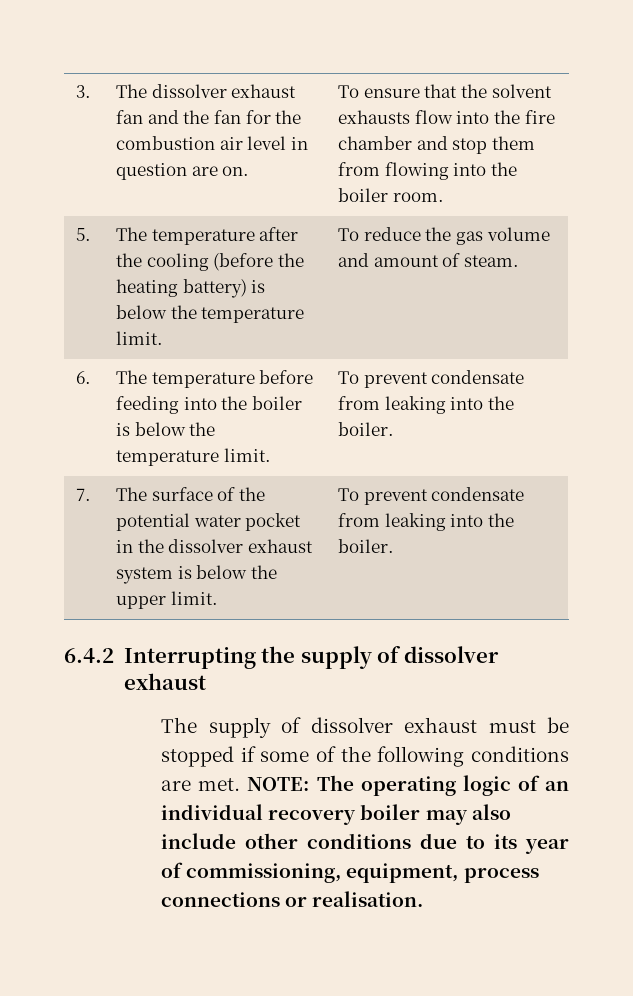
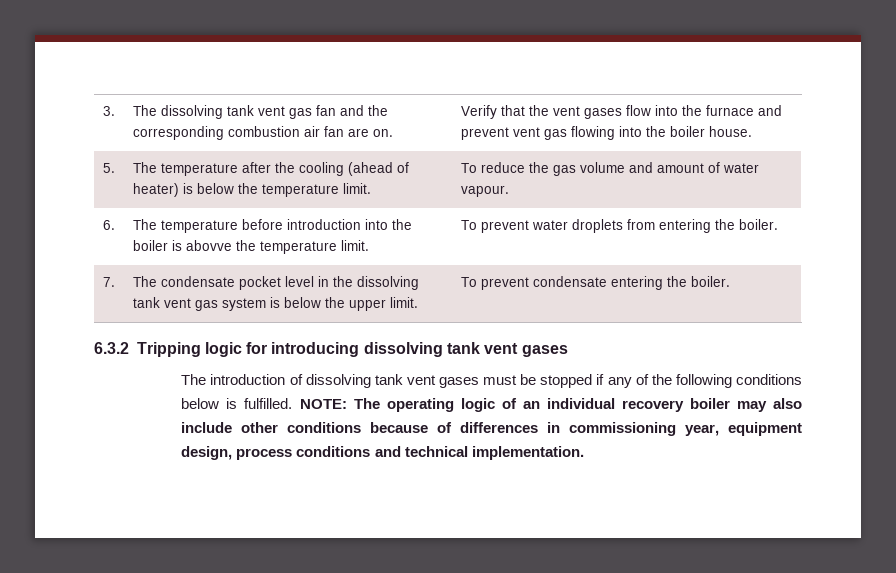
- 3. | The dissolver exhaust fan and the fan for the combustion air level in question are on. | To ensure that the solvent exhausts flow into the fire chamber and stop them from flowing into the boiler room.
+ 3. | The dissolving tank vent gas fan and the corresponding combustion air fan are on. | Verify that the vent gases flow into the furnace and prevent vent gas flowing into the boiler house.
- 5. | The temperature after the cooling (before the heating battery) is below the temperature limit. | To reduce the gas volume and amount of steam.
+ 5. | The temperature after the cooling (ahead of heater) is below the temperature limit. | To reduce the gas volume and amount of water vapour.
- 6. | The temperature before feeding into the boiler is below the temperature limit. | To prevent condensate from leaking into the boiler.
+ 6. | The temperature before introduction into the boiler is abovve the temperature limit. | To prevent water droplets from entering the boiler.
- 7. | The surface of the potential water pocket in the dissolver exhaust system is below the upper limit. | To prevent condensate from leaking into the boiler.
- 6.4.2 Interrupting the supply of dissolver exhaust
- The supply of dissolver exhaust must be stopped if some of the following conditions are met.
+ 7. | The condensate pocket level in the dissolving tank vent gas system is below the upper limit. | To prevent condensate entering the boiler.
+ 6.3.2 Tripping logic for introducing dissolving tank vent gases
+ The introduction of dissolving tank vent gases must be stopped if any of the following conditions below is fulfilled.
- NOTE: The operating logic of an individual recovery boiler may also include other conditions due to its year of commissioning, equipment, process connections or realisation.
+ NOTE: The operating logic of an individual recovery boiler may also include other conditions because of differences in commissioning year, equipment design, process conditions and technical implementation.

